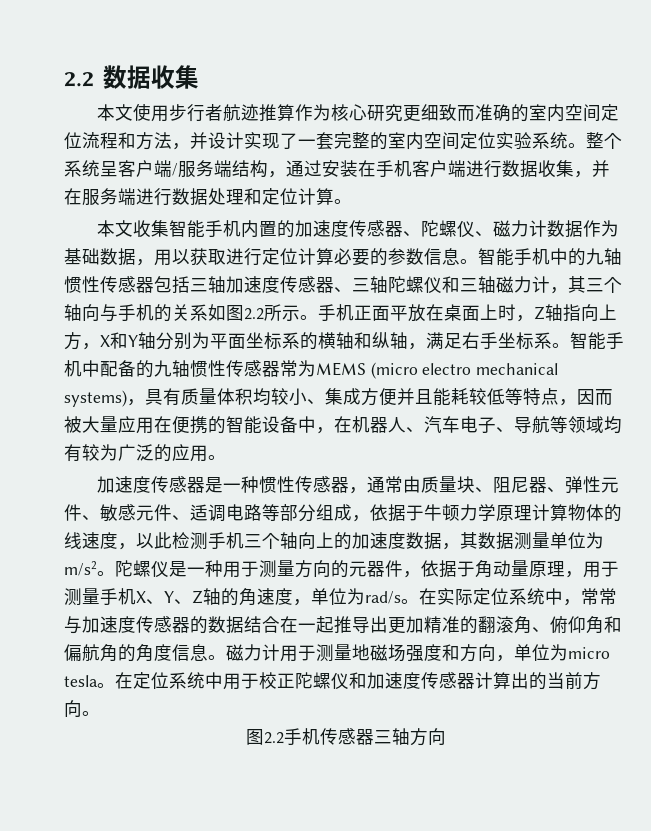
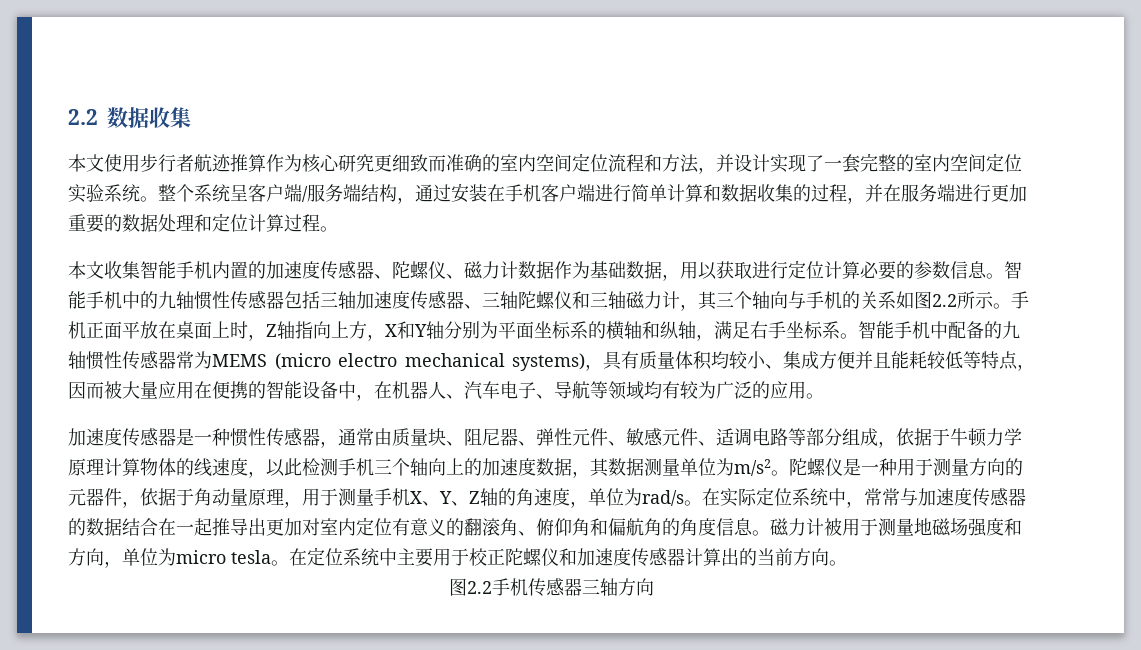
- 整个系统呈客户端/服务端结构，通过安装在手机客户端进行数据收集，并在服务端进行数据处理和定位计算。
+ 整个系统呈客户端/服务端结构，通过安装在手机客户端进行简单计算和数据收集的过程，并在服务端进行更加重要的数据处理和定位计算过程。
- 在实际定位系统中，常常与加速度传感器的数据结合在一起推导出更加精准的翻滚角、俯仰角和偏航角的角度信息。
+ 在实际定位系统中，常常与加速度传感器的数据结合在一起推导出更加对室内定位有意义的翻滚角、俯仰角和偏航角的角度信息。
- 磁力计用于测量地磁场强度和方向，单位为micro tesla。
+ 磁力计被用于测量地磁场强度和方向，单位为micro tesla。
- 在定位系统中用于校正陀螺仪和加速度传感器计算出的当前方向。
+ 在定位系统中主要用于校正陀螺仪和加速度传感器计算出的当前方向。

